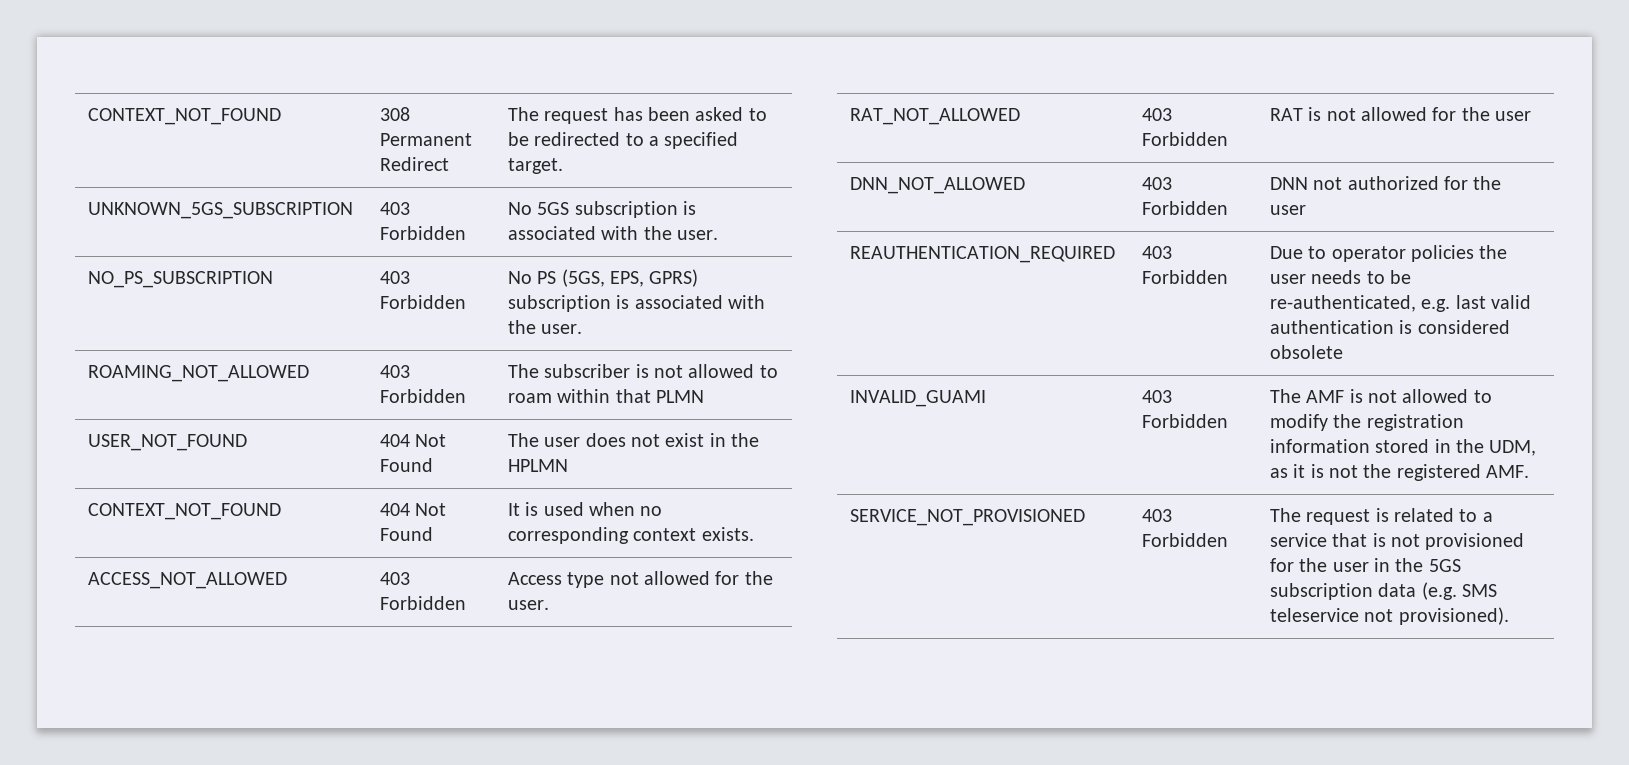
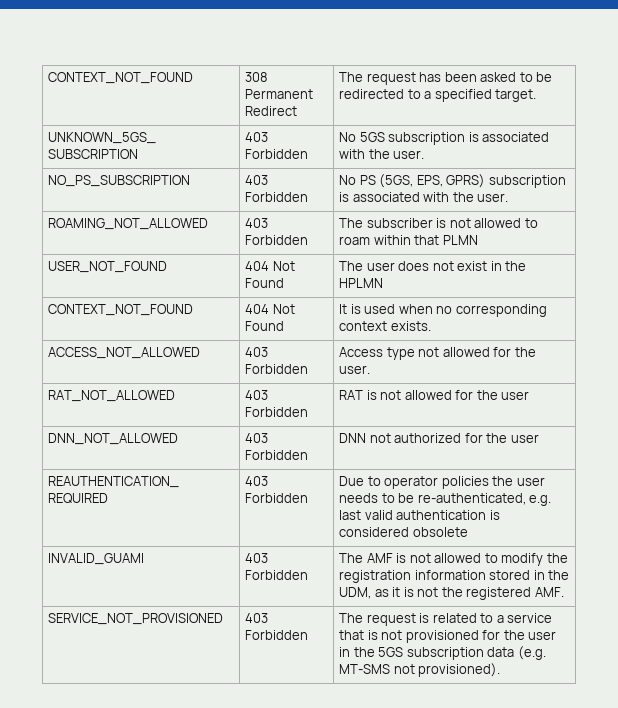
- SERVICE_NOT_PROVISIONED | 403 Forbidden | The request is related to a service that is not provisioned for the user in the 5GS subscription data (e.g. SMS teleservice not provisioned).
+ SERVICE_NOT_PROVISIONED | 403 Forbidden | The request is related to a service that is not provisioned for the user in the 5GS subscription data (e.g. MT-SMS not provisioned).

